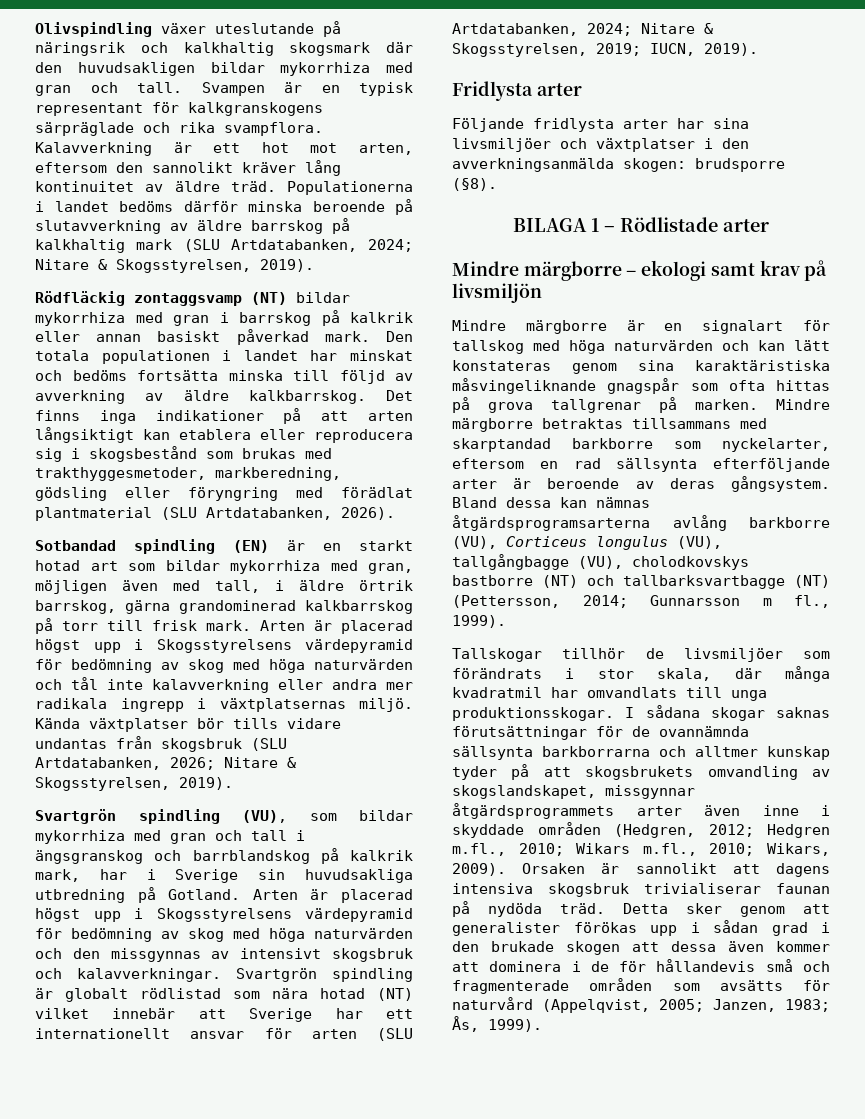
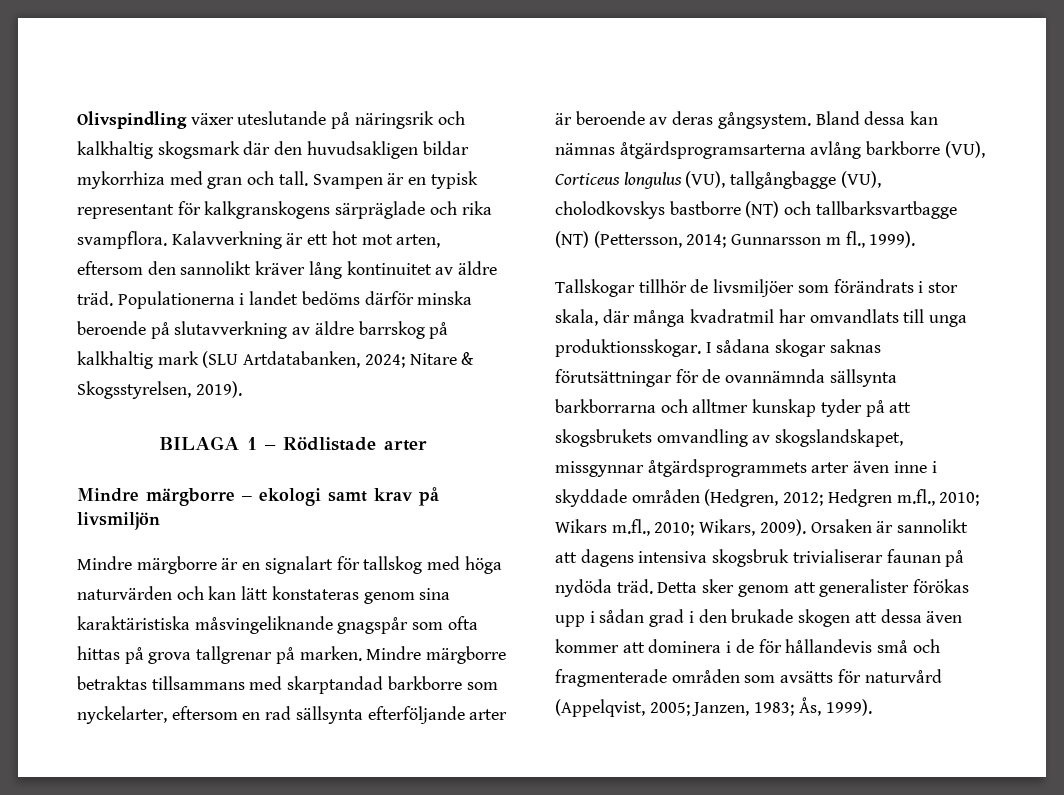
- Rödfläckig zontaggsvamp (NT) bildar mykorrhiza med gran i barrskog på kalkrik eller annan basiskt påverkad mark. Den totala populationen i landet har minskat och bedöms fortsätta minska till följd av avverkning av äldre kalkbarrskog. Det finns inga indikationer på att arten långsiktigt kan etablera eller reproducera sig i skogsbestånd som brukas med trakthyggesmetoder, markberedning, gödsling eller föryngring med förädlat plantmaterial (SLU Artdatabanken, 2026).
- Sotbandad spindling (EN) är en starkt hotad art som bildar mykorrhiza med gran, möjligen även med tall, i äldre örtrik barrskog, gärna grandominerad kalkbarrskog på torr till frisk mark. Arten är placerad högst upp i Skogsstyrelsens värdepyramid för bedömning av skog med höga naturvärden och tål inte kalavverkning eller andra mer radikala ingrepp i växtplatsernas miljö. Kända växtplatser bör tills vidare undantas från skogsbruk (SLU Artdatabanken, 2026; Nitare & Skogsstyrelsen, 2019).
- Svartgrön spindling (VU), som bildar mykorrhiza med gran och tall i ängsgranskog och barrblandskog på kalkrik mark, har i Sverige sin huvudsakliga utbredning på Gotland. Arten är placerad högst upp i Skogsstyrelsens värdepyramid för bedömning av skog med höga naturvärden och den missgynnas av intensivt skogsbruk och kalavverkningar. Svartgrön spindling är globalt rödlistad som nära hotad (NT) vilket innebär att Sverige har ett internationellt ansvar för arten (SLU Artdatabanken, 2024; Nitare & Skogsstyrelsen, 2019; IUCN, 2019).
- Fridlysta arter
- Följande fridlysta arter har sina livsmiljöer och växtplatser i den avverkningsanmälda skogen: brudsporre (§8).

